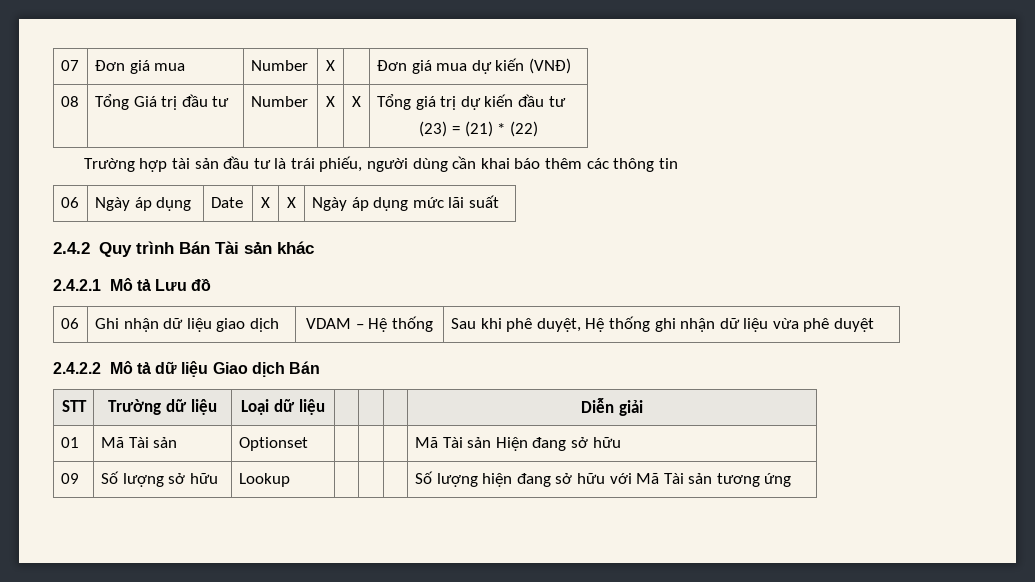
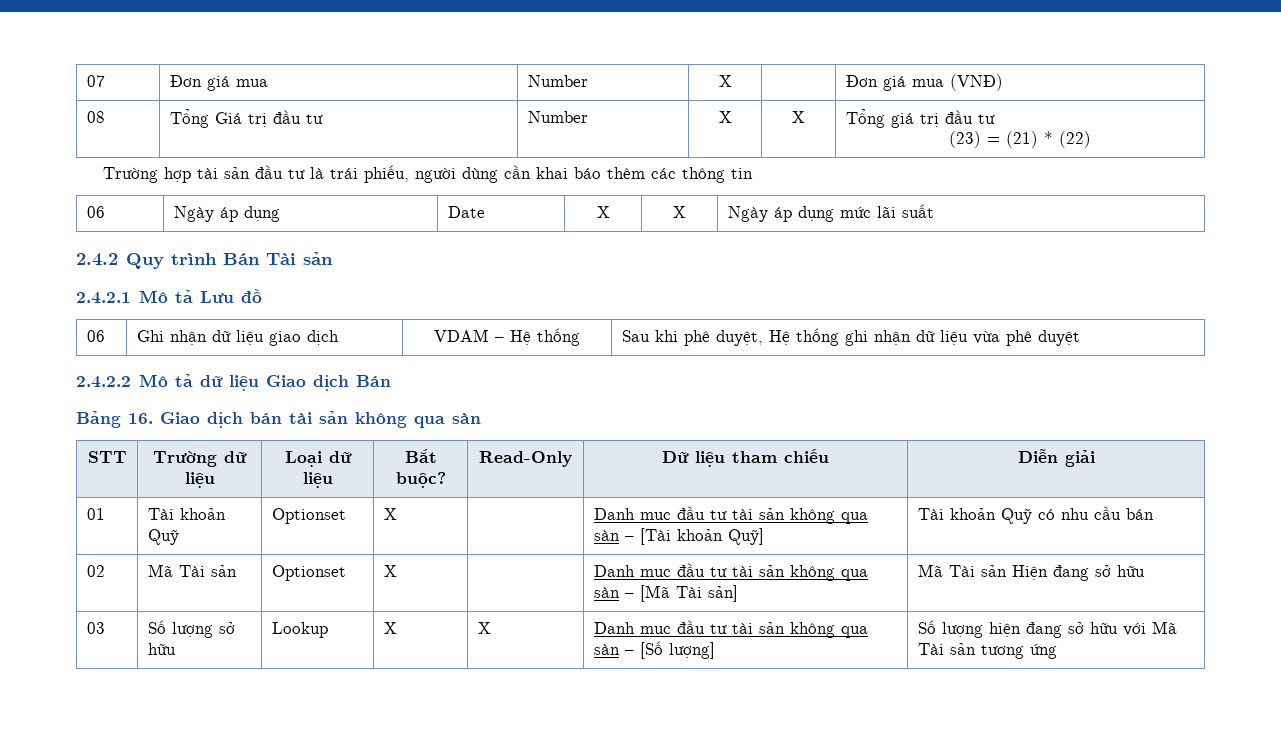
- 07 | Đơn giá mua | Number | X | | Đơn giá mua dự kiến (VNĐ)
+ 07 | Đơn giá mua | Number | X | | Đơn giá mua (VNĐ)
- 08 | Tổng Giá trị đầu tư | Number | X | X | Tổng giá trị dự kiến đầu tư
+ 08 | Tổng Giá trị đầu tư | Number | X | X | Tổng giá trị đầu tư
- 2.4.2 Quy trình Bán Tài sản khác
+ 2.4.2 Quy trình Bán Tài sản
+ Bảng 16. Giao dịch bán tài sản không qua sàn
- STT | Trường dữ liệu | Loại dữ liệu | | | | Diễn giải
- 01 | Mã Tài sản | Optionset | | | | Mã Tài sản Hiện đang sở hữu
+ STT | Trường dữ liệu | Loại dữ liệu | Bắt buộc? | Read-Only | Dữ liệu tham chiếu | Diễn giải
+ 01 | Tài khoản Quỹ | Optionset | X | | Danh mục đầu tư tài sản không qua sàn – [Tài khoản Quỹ] | Tài khoản Quỹ có nhu cầu bán
+ 02 | Mã Tài sản | Optionset | X | | Danh mục đầu tư tài sản không qua sàn – [Mã Tài sản] | Mã Tài sản Hiện đang sở hữu
- 09 | Số lượng sở hữu | Lookup | | | | Số lượng hiện đang sở hữu với Mã Tài sản tương ứng
+ 03 | Số lượng sở hữu | Lookup | X | X | Danh mục đầu tư tài sản không qua sàn – [Số lượng] | Số lượng hiện đang sở hữu với Mã Tài sản tương ứng

